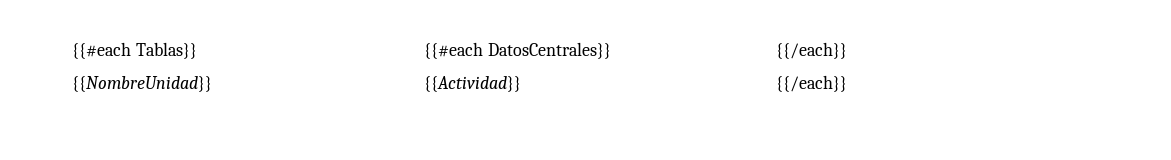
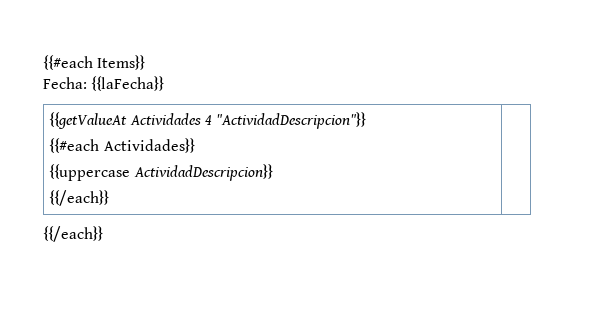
- {{#each Tablas}}
- {{NombreUnidad}}
- {{#each DatosCentrales}}
- {{Actividad}}
- {{/each}}
+ {{#each Items}}
+ Fecha: {{laFecha}}
+ {{getValueAt Actividades 4 "ActividadDescripcion"}}
+ {{#each Actividades}}
+ {{uppercase ActividadDescripcion}}
+ {{/each}} |

